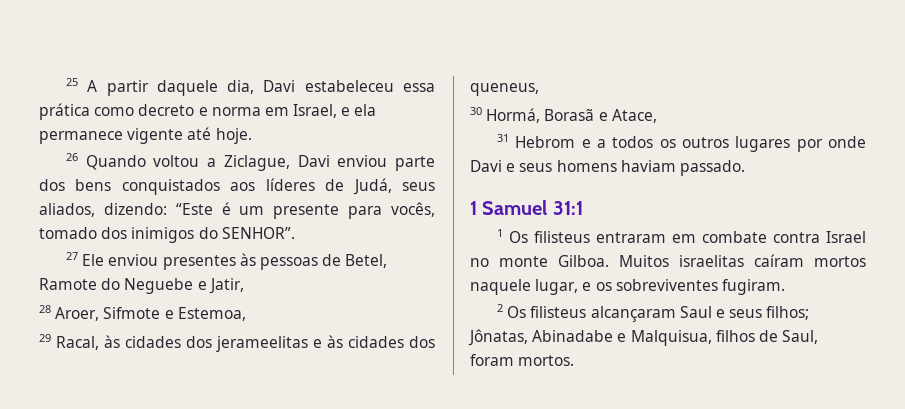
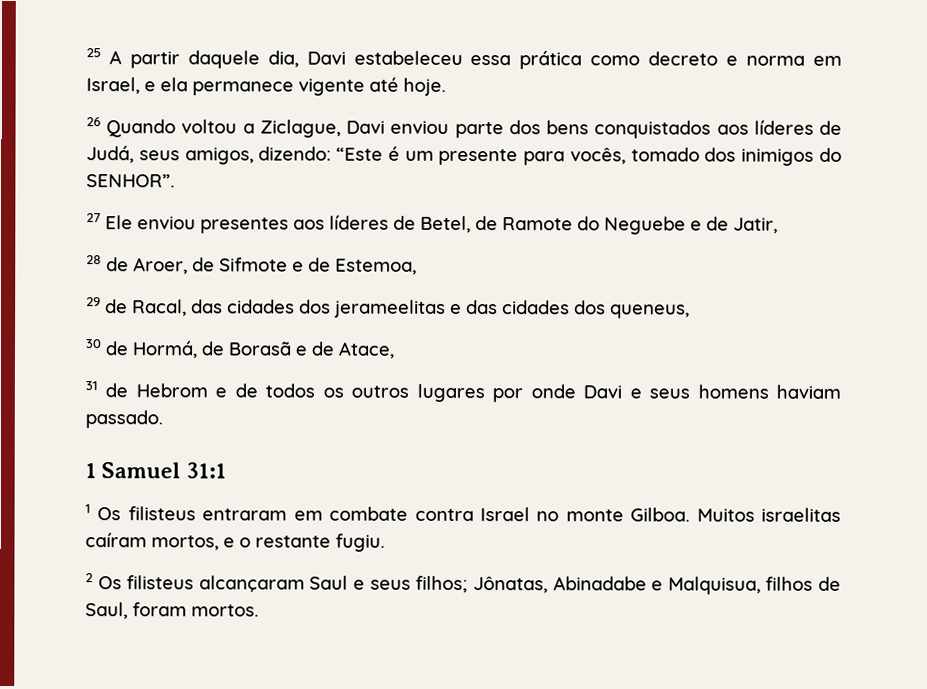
- 26 Quando voltou a Ziclague, Davi enviou parte dos bens conquistados aos líderes de Judá, seus aliados, dizendo: “Este é um presente para vocês, tomado dos inimigos do SENHOR”.
+ 26 Quando voltou a Ziclague, Davi enviou parte dos bens conquistados aos líderes de Judá, seus amigos, dizendo: “Este é um presente para vocês, tomado dos inimigos do SENHOR”.
- 27 Ele enviou presentes às pessoas de Betel, Ramote do Neguebe e Jatir,
+ 27 Ele enviou presentes aos líderes de Betel, de Ramote do Neguebe e de Jatir,
- 28 Aroer, Sifmote e Estemoa,
+ 28 de Aroer, de Sifmote e de Estemoa,
- 29 Racal, às cidades dos jerameelitas e às cidades dos queneus,
+ 29 de Racal, das cidades dos jerameelitas e das cidades dos queneus,
- 30 Hormá, Borasã e Atace,
+ 30 de Hormá, de Borasã e de Atace,
- 31 Hebrom e a todos os outros lugares por onde Davi e seus homens haviam passado.
+ 31 de Hebrom e de todos os outros lugares por onde Davi e seus homens haviam passado.
- Muitos israelitas caíram mortos naquele lugar, e os sobreviventes fugiram.
+ Muitos israelitas caíram mortos, e o restante fugiu.

